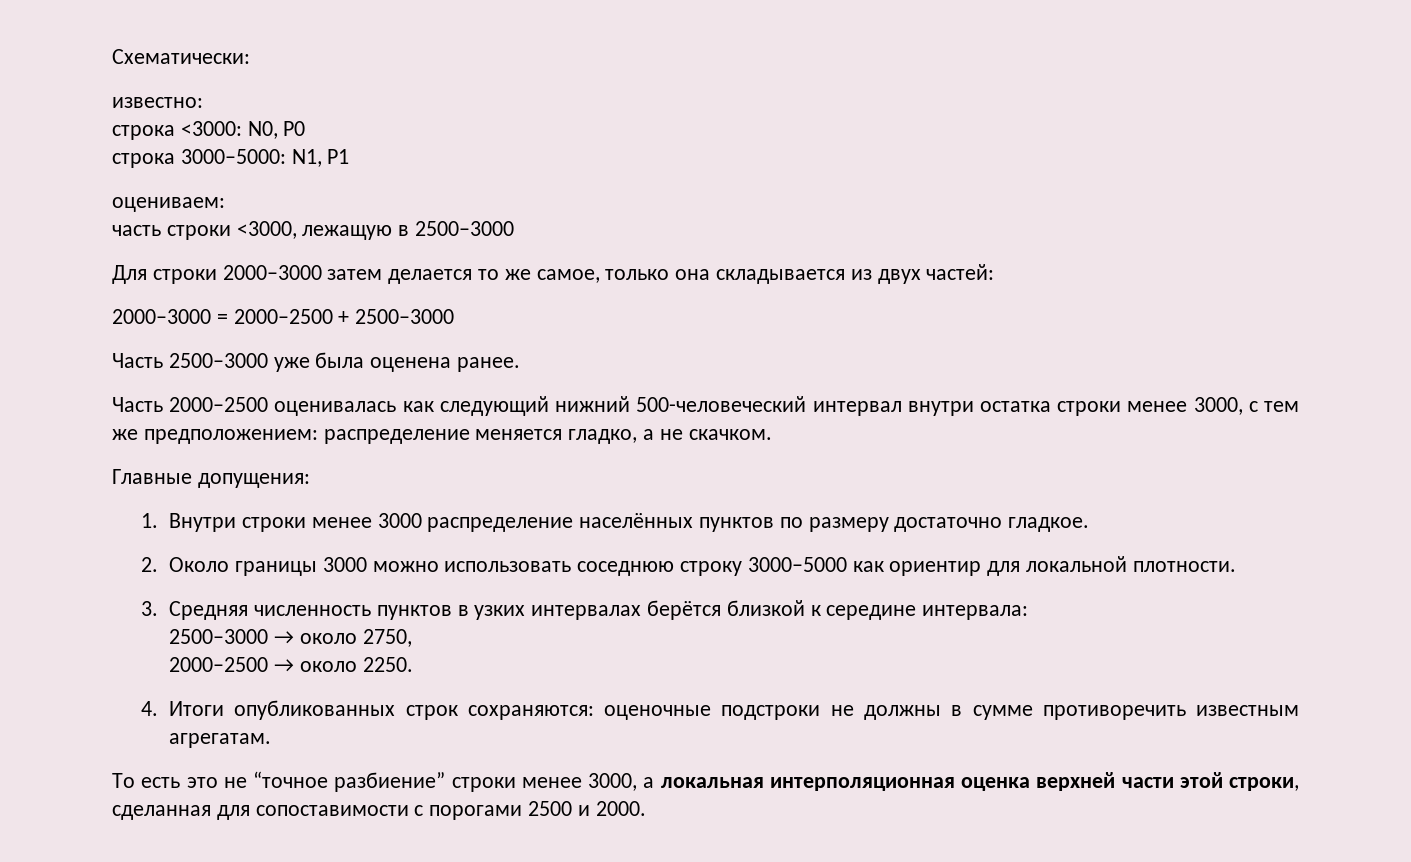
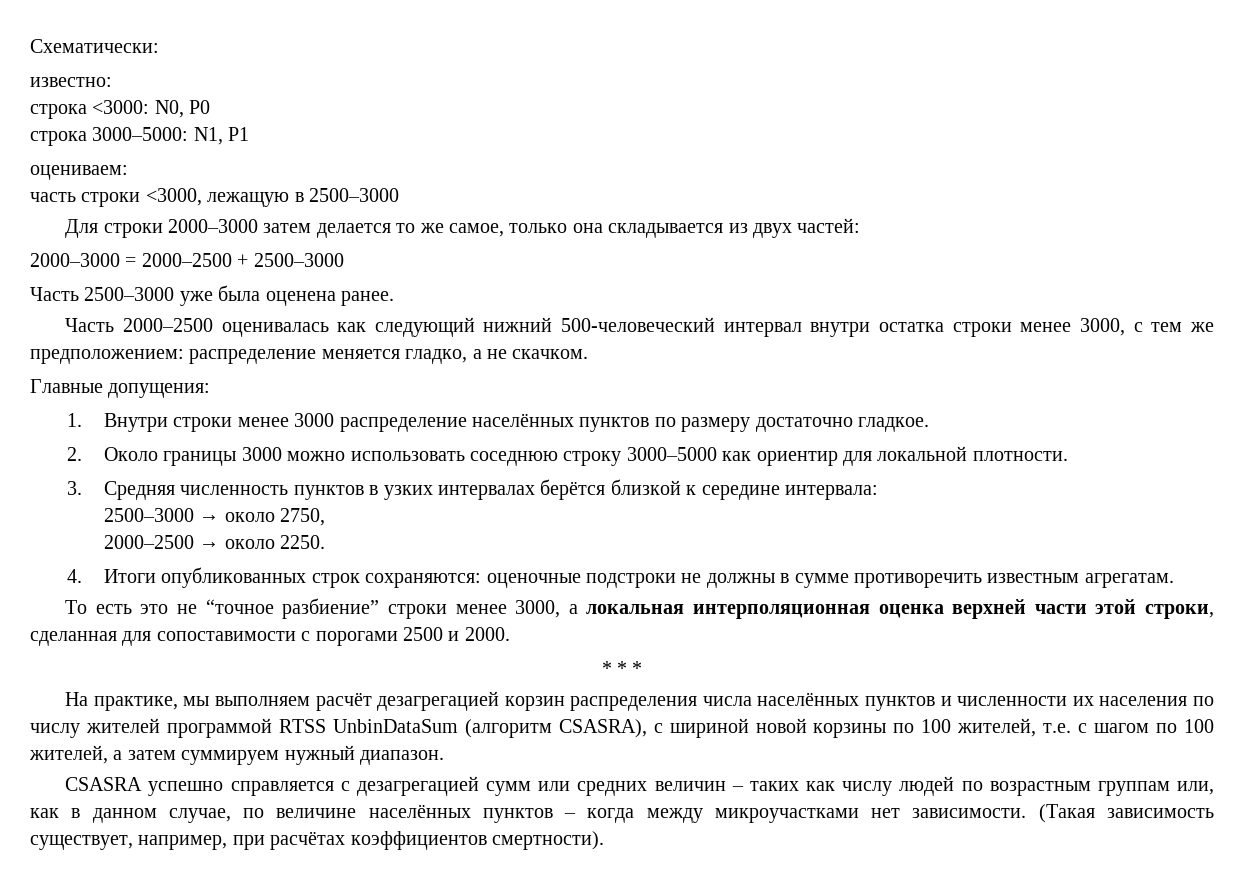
+ * * *
+ На практике, мы выполняем расчёт дезагрегацией корзин распределения числа населённых пунктов и численности их населения по числу жителей программой RTSS UnbinDataSum (алгоритм CSASRA), с шириной новой корзины по 100 жителей, т.е. с шагом по 100 жителей, а затем суммируем нужный диапазон.
+ CSASRA успешно справляется с дезагрегацией сумм или средних величин – таких как числу людей по возрастным группам или, как в данном случае, по величине населённых пунктов – когда между микроучастками нет зависимости. (Такая зависимость существует, например, при расчётах коэффициентов смертности).

